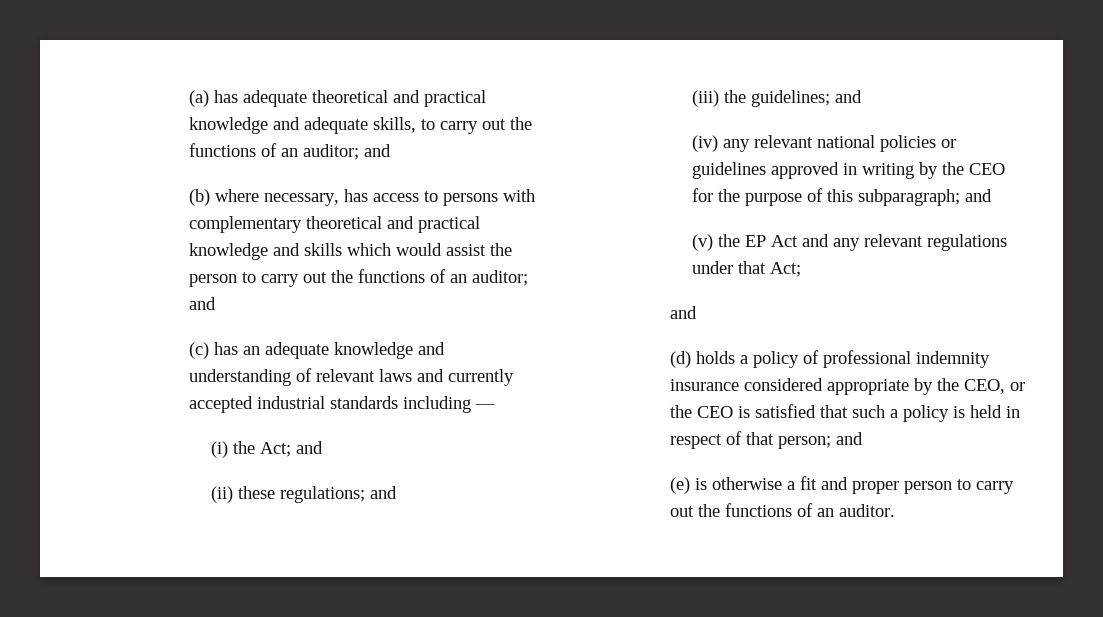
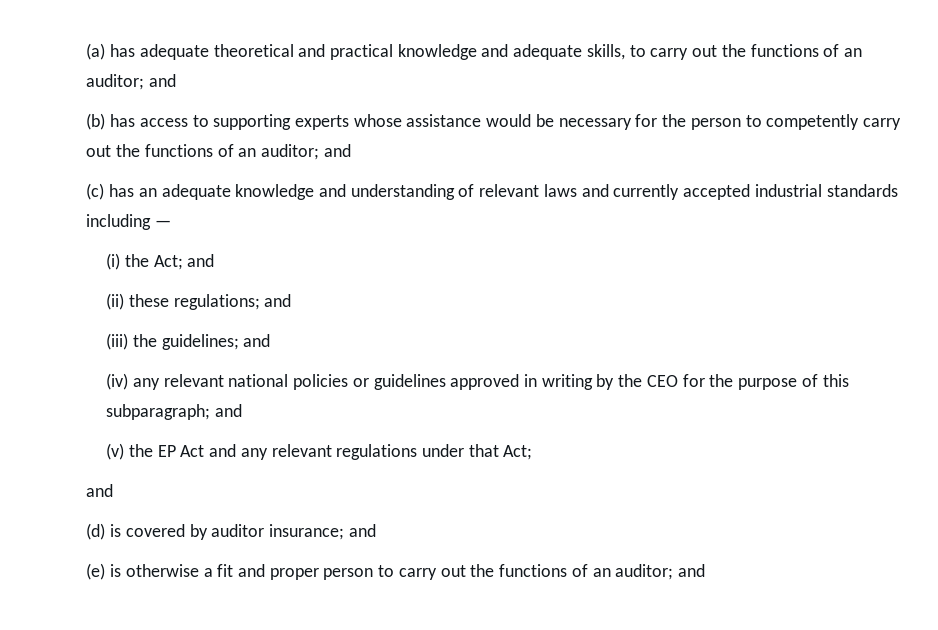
- (b) where necessary, has access to persons with complementary theoretical and practical knowledge and skills which would assist the person to carry out the functions of an auditor; and
+ (b) has access to supporting experts whose assistance would be necessary for the person to competently carry out the functions of an auditor; and
- (d) holds a policy of professional indemnity insurance considered appropriate by the CEO, or the CEO is satisfied that such a policy is held in respect of that person; and
+ (d) is covered by auditor insurance; and
- (e) is otherwise a fit and proper person to carry out the functions of an auditor.
+ (e) is otherwise a fit and proper person to carry out the functions of an auditor; and

